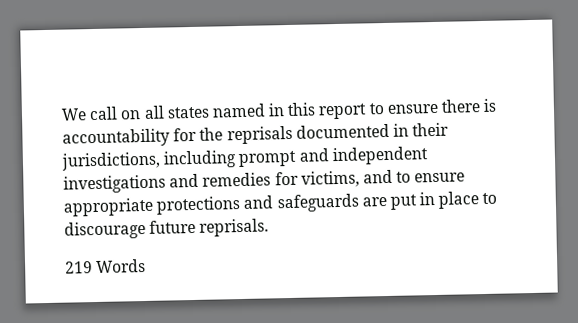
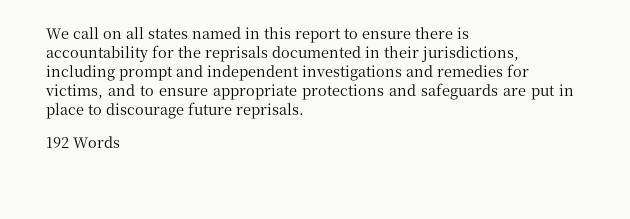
- 219 Words
+ 192 Words

